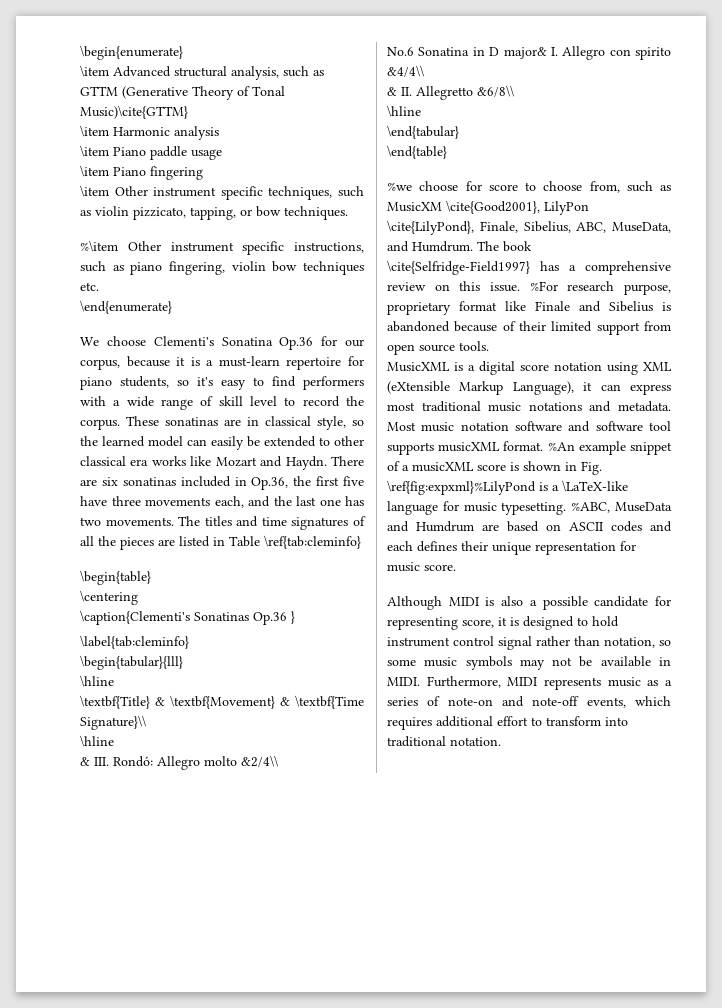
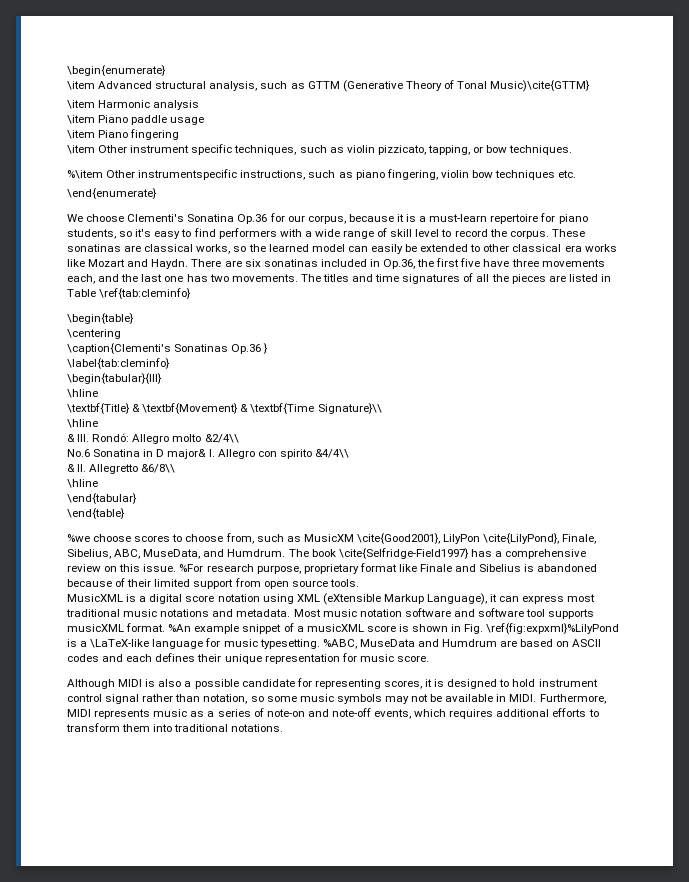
- %\item Other instrument specific instructions, such as piano fingering, violin bow techniques etc.
+ %\item Other instrumentspecific instructions, such as piano fingering, violin bow techniques etc.
- These sonatinas are in classical style, so the learned model can easily be extended to other classical era works like Mozart and Haydn.
+ These sonatinas are classical works, so the learned model can easily be extended to other classical era works like Mozart and Haydn.
- %we choose for score to choose from, such as MusicXM \cite{Good2001}, LilyPon \cite{LilyPond}, Finale, Sibelius, ABC, MuseData, and Humdrum.
+ %we choose scores to choose from, such as MusicXM \cite{Good2001}, LilyPon \cite{LilyPond}, Finale, Sibelius, ABC, MuseData, and Humdrum.
- Although MIDI is also a possible candidate for representing score, it is designed to hold instrument control signal rather than notation, so some music symbols may not be available in MIDI.
+ Although MIDI is also a possible candidate for representing scores, it is designed to hold instrument control signal rather than notation, so some music symbols may not be available in MIDI.
- Furthermore, MIDI represents music as a series of note-on and note-off events, which requires additional effort to transform into traditional notation.
+ Furthermore, MIDI represents music as a series of note-on and note-off events, which requires additional efforts to transform them into traditional notations.

